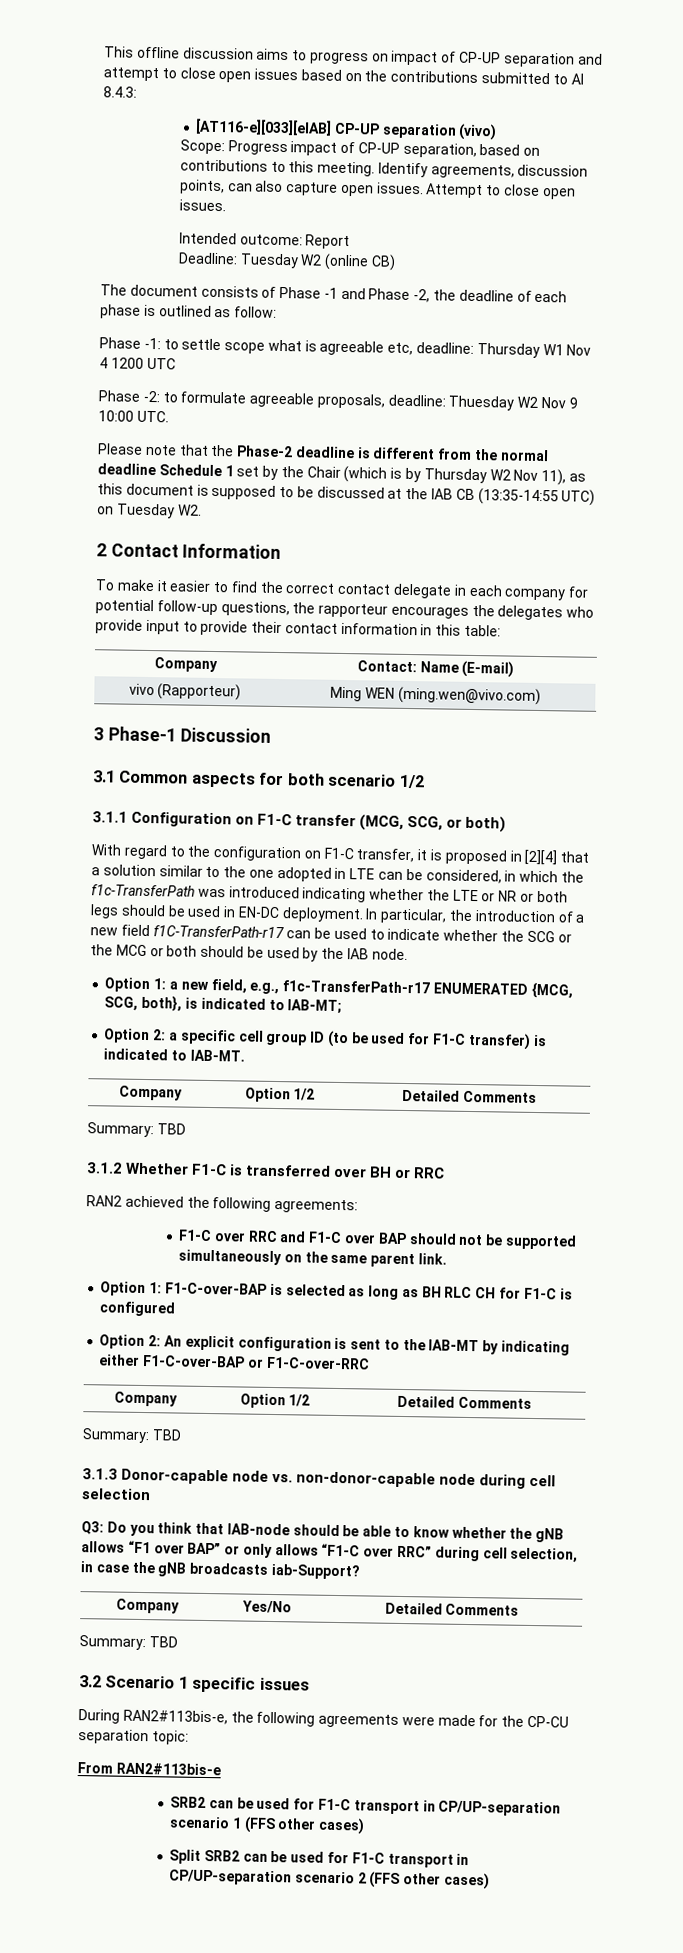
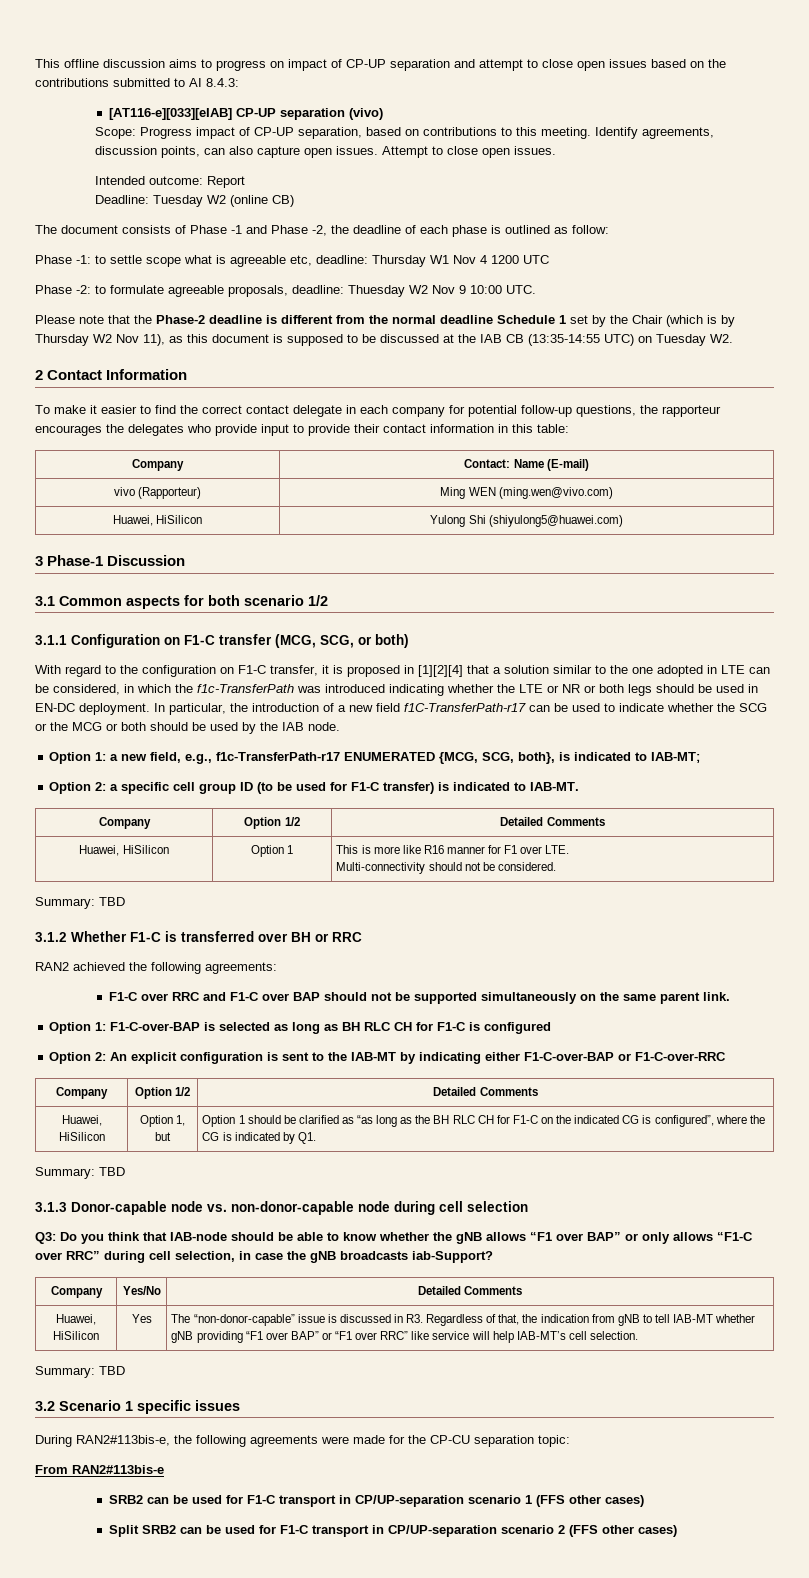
+ Huawei, HiSilicon | Yulong Shi (shiyulong5@huawei.com)
- With regard to the configuration on F1-C transfer, it is proposed in [2][4] that a solution similar to the one adopted in LTE can be considered, in which the f1c-TransferPath was introduced indicating whether the LTE or NR or both legs should be used in EN-DC deployment.
+ With regard to the configuration on F1-C transfer, it is proposed in [1][2][4] that a solution similar to the one adopted in LTE can be considered, in which the f1c-TransferPath was introduced indicating whether the LTE or NR or both legs should be used in EN-DC deployment.
+ Huawei, HiSilicon | Option 1 | This is more like R16 manner for F1 over LTE.
+ Multi-connectivity should not be considered.
+ Huawei, HiSilicon | Option 1, but | Option 1 should be clarified as “as long as the BH RLC CH for F1-C on the indicated CG is configured”, where the CG is indicated by Q1.
+ Huawei, HiSilicon | Yes | The “non-donor-capable” issue is discussed in R3. Regardless of that, the indication from gNB to tell IAB-MT whether gNB providing “F1 over BAP” or “F1 over RRC” like service will help IAB-MT’s cell selection.

